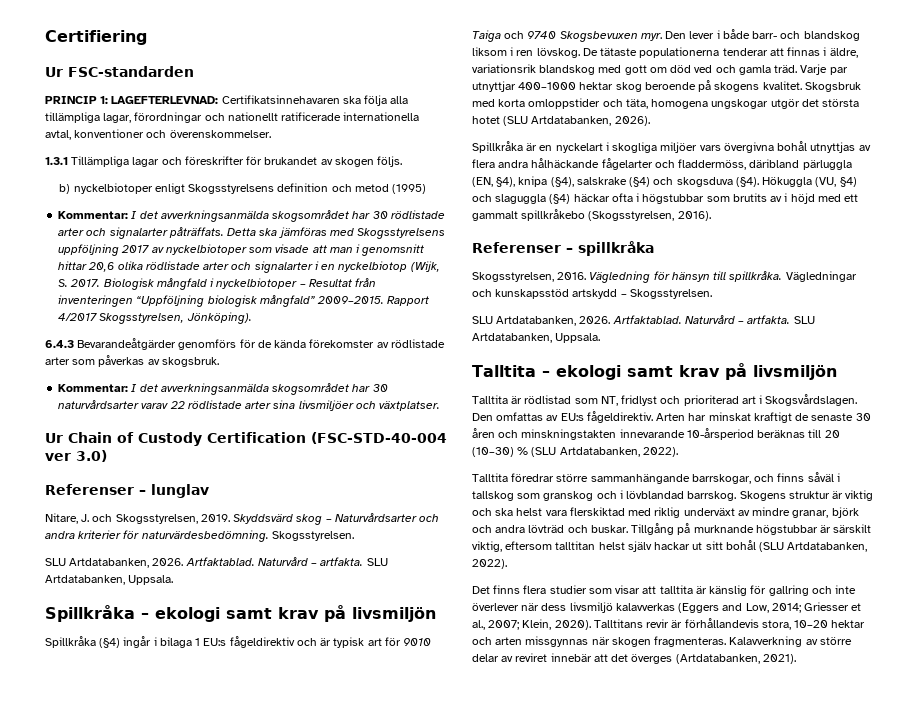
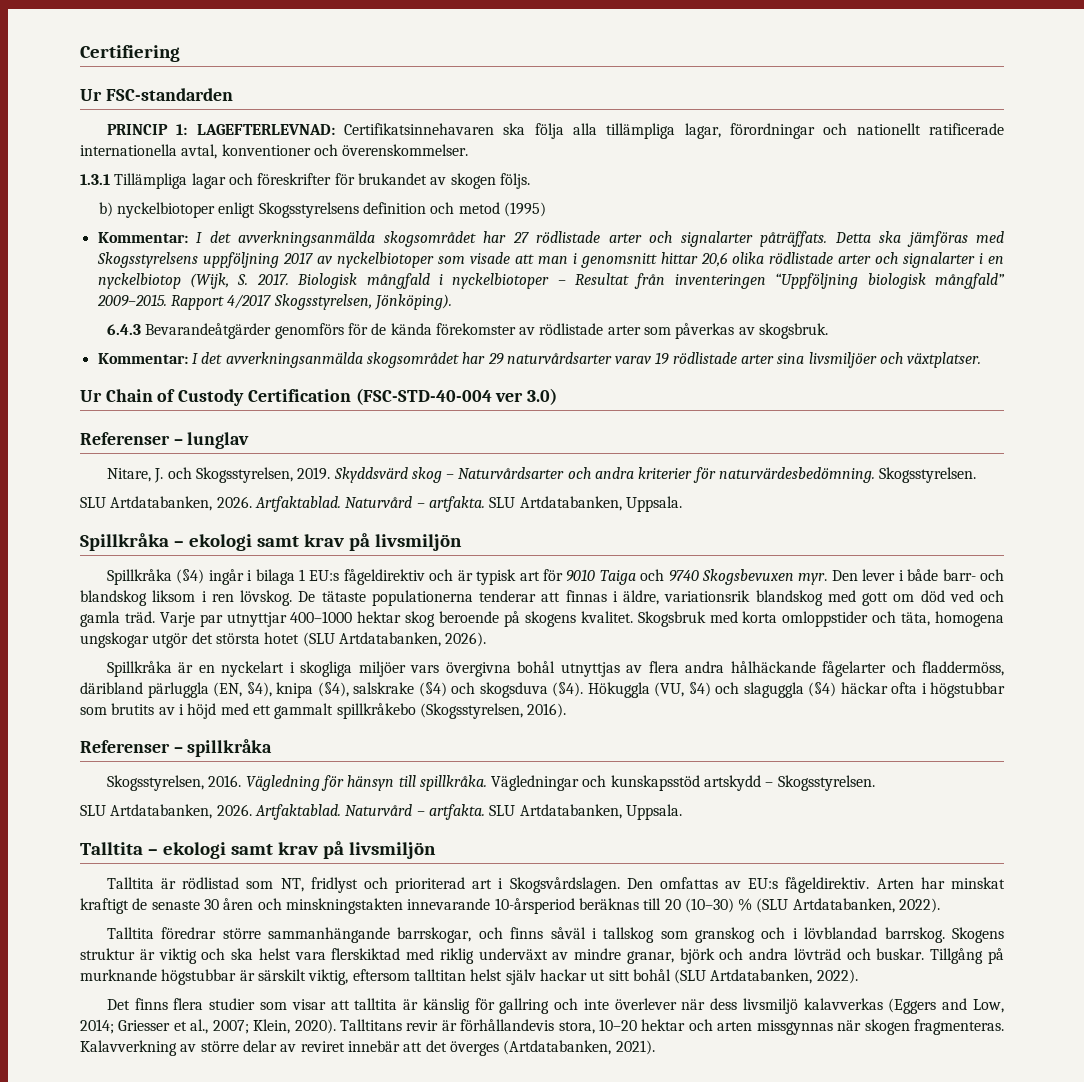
- Kommentar: I det avverkningsanmälda skogsområdet har 30 rödlistade arter och signalarter påträffats.
+ Kommentar: I det avverkningsanmälda skogsområdet har 27 rödlistade arter och signalarter påträffats.
- Kommentar: I det avverkningsanmälda skogsområdet har 30 naturvårdsarter varav 22 rödlistade arter sina livsmiljöer och växtplatser.
+ Kommentar: I det avverkningsanmälda skogsområdet har 29 naturvårdsarter varav 19 rödlistade arter sina livsmiljöer och växtplatser.

